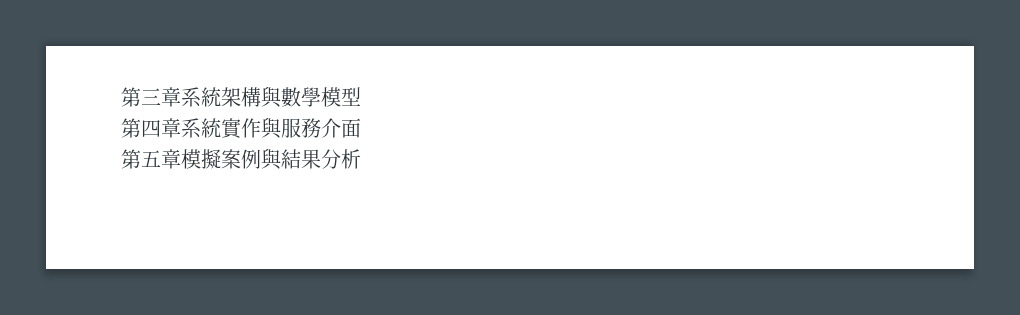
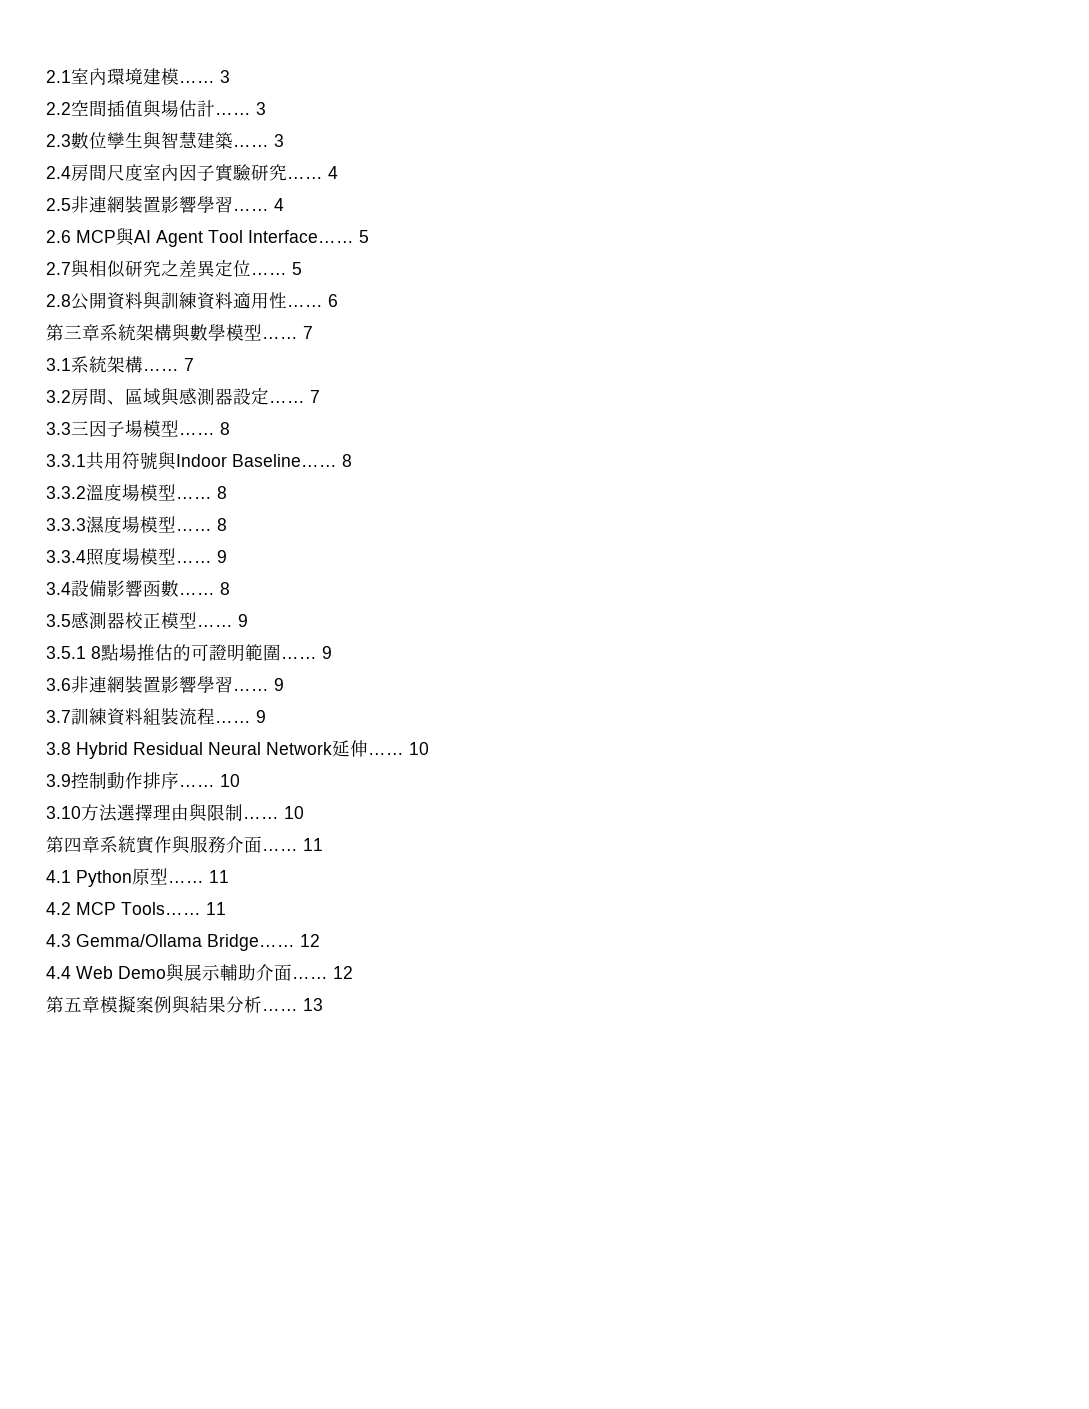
+ 2.1室內環境建模…… 3
+ 2.2空間插值與場估計…… 3
+ 2.3數位孿生與智慧建築…… 3
+ 2.4房間尺度室內因子實驗研究…… 4
+ 2.5非連網裝置影響學習…… 4
+ 2.6 MCP與AI Agent Tool Interface…… 5
+ 2.7與相似研究之差異定位…… 5
+ 2.8公開資料與訓練資料適用性…… 6
- 第三章系統架構與數學模型
+ 第三章系統架構與數學模型…… 7
+ 3.1系統架構…… 7
+ 3.2房間、區域與感測器設定…… 7
+ 3.3三因子場模型…… 8
+ 3.3.1共用符號與Indoor Baseline…… 8
+ 3.3.2溫度場模型…… 8
+ 3.3.3濕度場模型…… 8
+ 3.3.4照度場模型…… 9
+ 3.4設備影響函數…… 8
+ 3.5感測器校正模型…… 9
+ 3.5.1 8點場推估的可證明範圍…… 9
+ 3.6非連網裝置影響學習…… 9
+ 3.7訓練資料組裝流程…… 9
+ 3.8 Hybrid Residual Neural Network延伸…… 10
+ 3.9控制動作排序…… 10
+ 3.10方法選擇理由與限制…… 10
- 第四章系統實作與服務介面
+ 第四章系統實作與服務介面…… 11
+ 4.1 Python原型…… 11
+ 4.2 MCP Tools…… 11
+ 4.3 Gemma/Ollama Bridge…… 12
+ 4.4 Web Demo與展示輔助介面…… 12
- 第五章模擬案例與結果分析
+ 第五章模擬案例與結果分析…… 13

